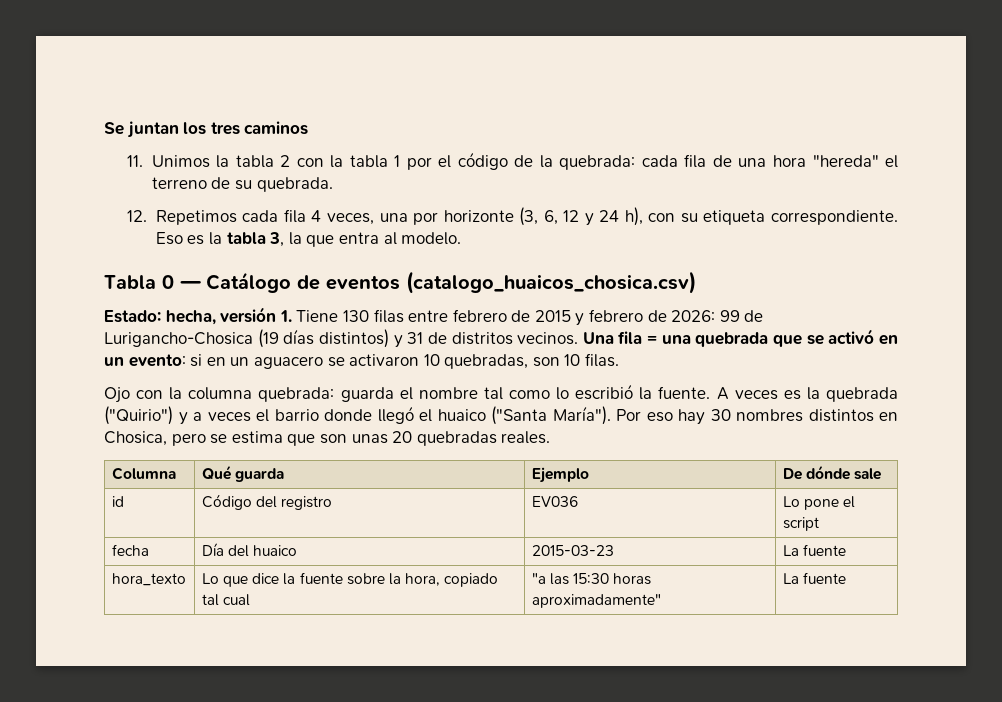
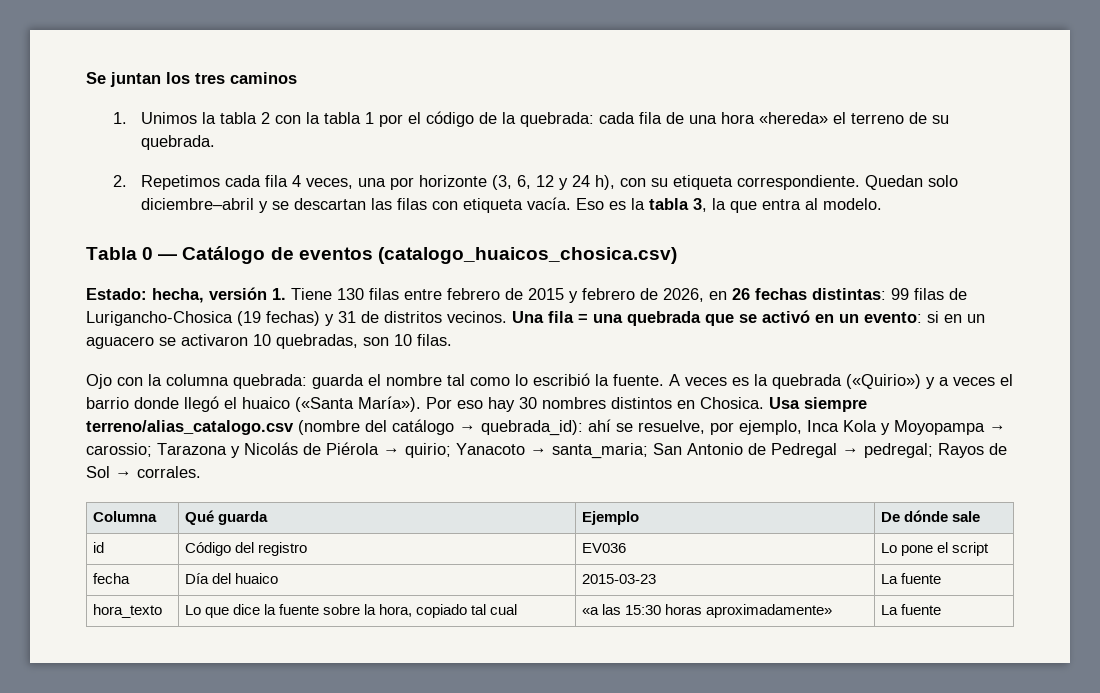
- 11. Unimos la tabla 2 con la tabla 1 por el código de la quebrada: cada fila de una hora "hereda" el terreno de su quebrada.
+ 1. Unimos la tabla 2 con la tabla 1 por el código de la quebrada: cada fila de una hora «hereda» el terreno de su quebrada.
- 12. Repetimos cada fila 4 veces, una por horizonte (3, 6, 12 y 24 h), con su etiqueta correspondiente.
+ 2. Repetimos cada fila 4 veces, una por horizonte (3, 6, 12 y 24 h), con su etiqueta correspondiente.
+ Quedan solo diciembre–abril y se descartan las filas con etiqueta vacía.
- Estado: hecha, versión 1. Tiene 130 filas entre febrero de 2015 y febrero de 2026: 99 de Lurigancho-Chosica (19 días distintos) y 31 de distritos vecinos.
+ Estado: hecha, versión 1. Tiene 130 filas entre febrero de 2015 y febrero de 2026, en 26 fechas distintas: 99 filas de Lurigancho-Chosica (19 fechas) y 31 de distritos vecinos.
- A veces es la quebrada ("Quirio") y a veces el barrio donde llegó el huaico ("Santa María").
+ A veces es la quebrada («Quirio») y a veces el barrio donde llegó el huaico («Santa María»).
- Por eso hay 30 nombres distintos en Chosica, pero se estima que son unas 20 quebradas reales.
+ Por eso hay 30 nombres distintos en Chosica. Usa siempre terreno/alias_catalogo.csv (nombre del catálogo → quebrada_id): ahí se resuelve, por ejemplo, Inca Kola y Moyopampa → carossio; Tarazona y Nicolás de Piérola → quirio; Yanacoto → santa_maria; San Antonio de Pedregal → pedregal; Rayos de Sol → corrales.
- hora_texto | Lo que dice la fuente sobre la hora, copiado tal cual | "a las 15:30 horas aproximadamente" | La fuente
+ hora_texto | Lo que dice la fuente sobre la hora, copiado tal cual | «a las 15:30 horas aproximadamente» | La fuente

